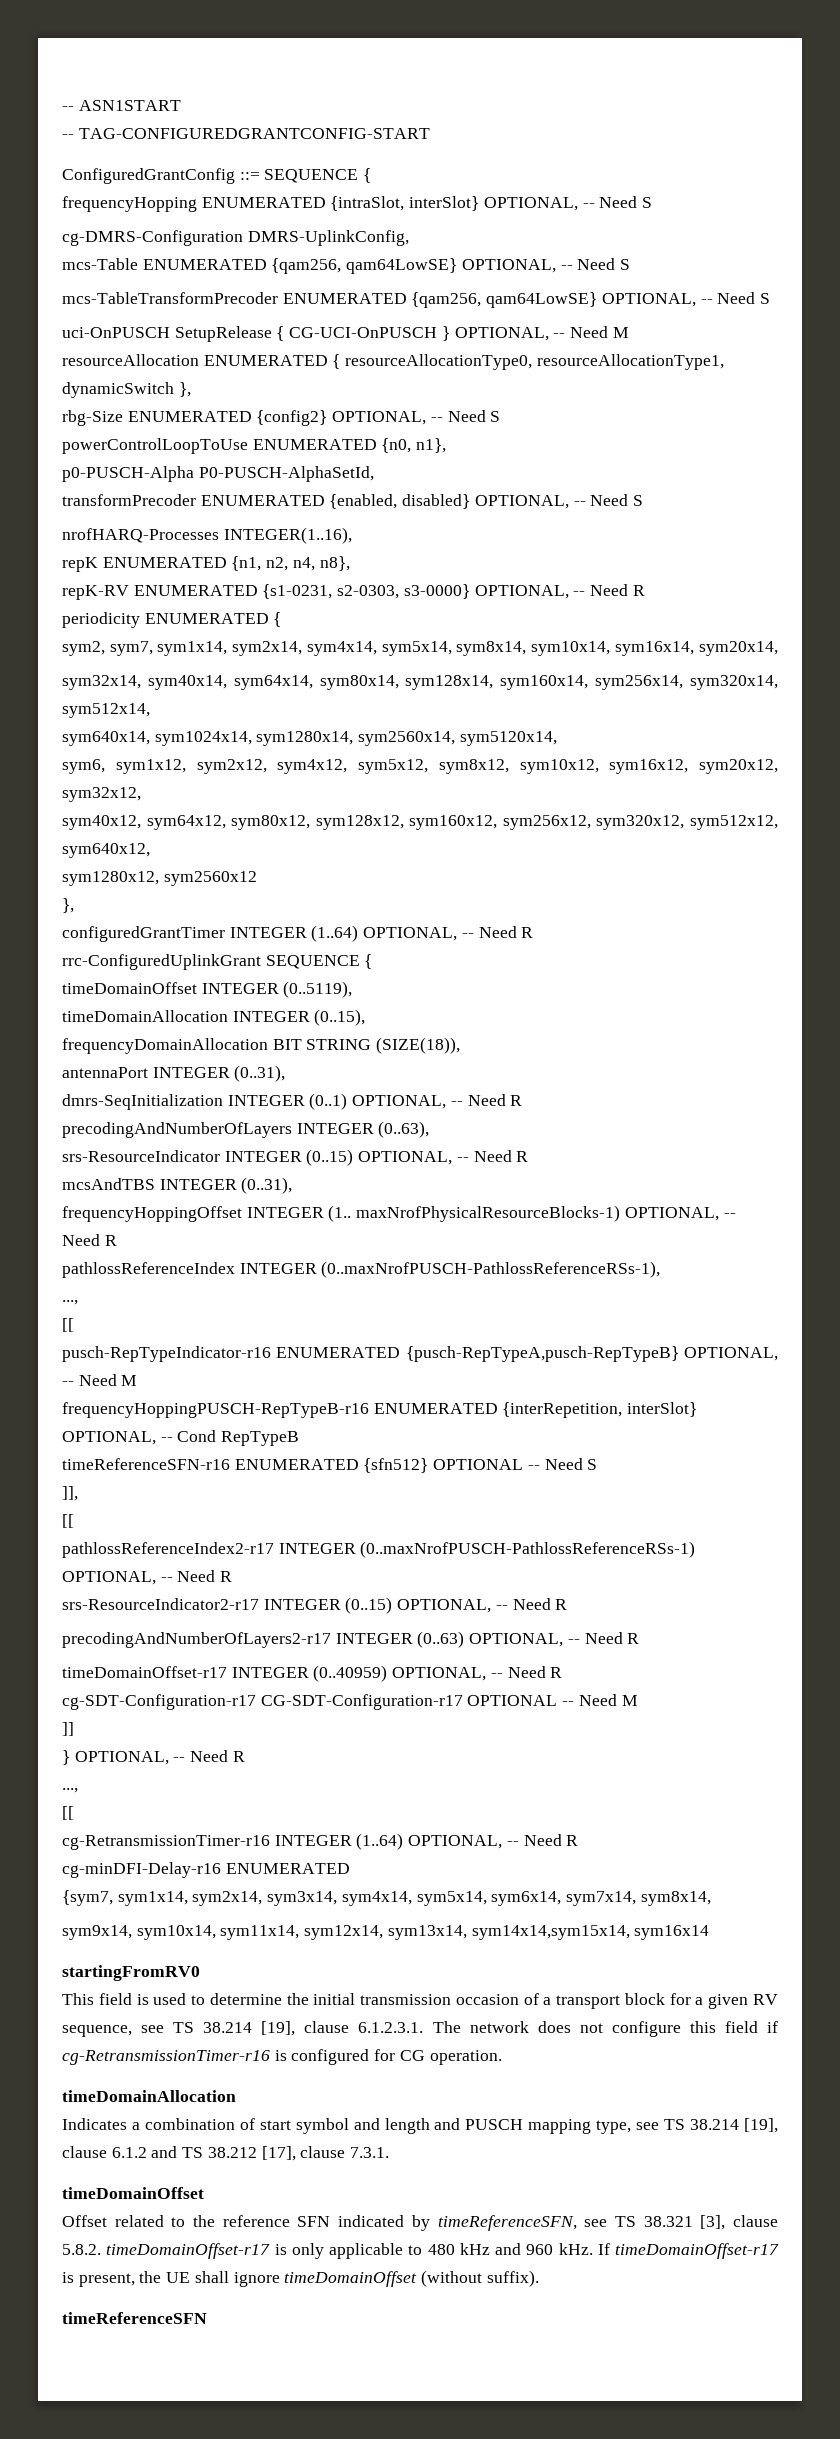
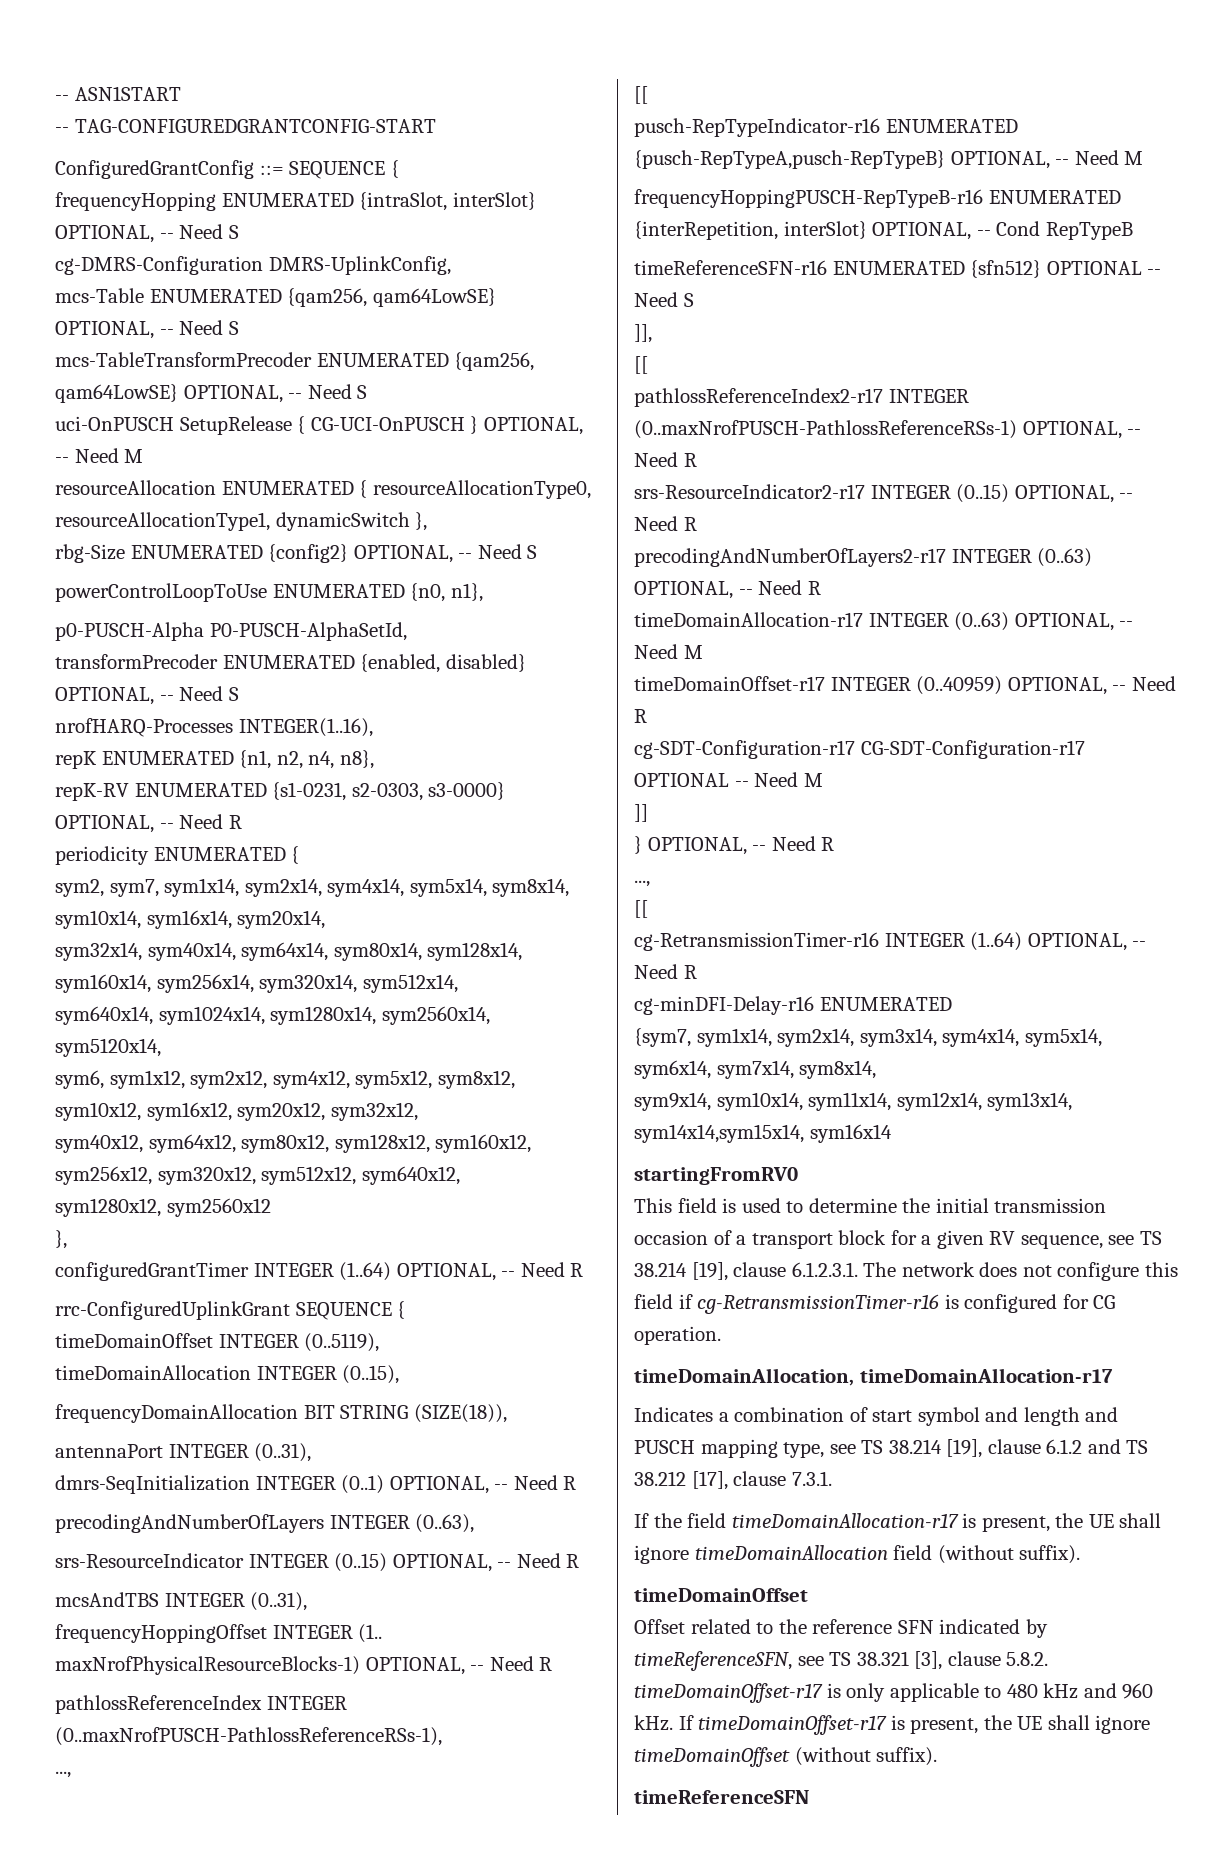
+ timeDomainAllocation-r17 INTEGER (0..63) OPTIONAL, -- Need M
  This field is used to determine the initial transmission occasion of a transport block for a given RV sequence, see TS 38.214 [19], clause 6.1.2.3.1. The network does not configure this field if cg-RetransmissionTimer-r16 is configured for CG operation.
- timeDomainAllocation
+ timeDomainAllocation, timeDomainAllocation-r17
+ If the field timeDomainAllocation-r17 is present, the UE shall ignore timeDomainAllocation field (without suffix).

